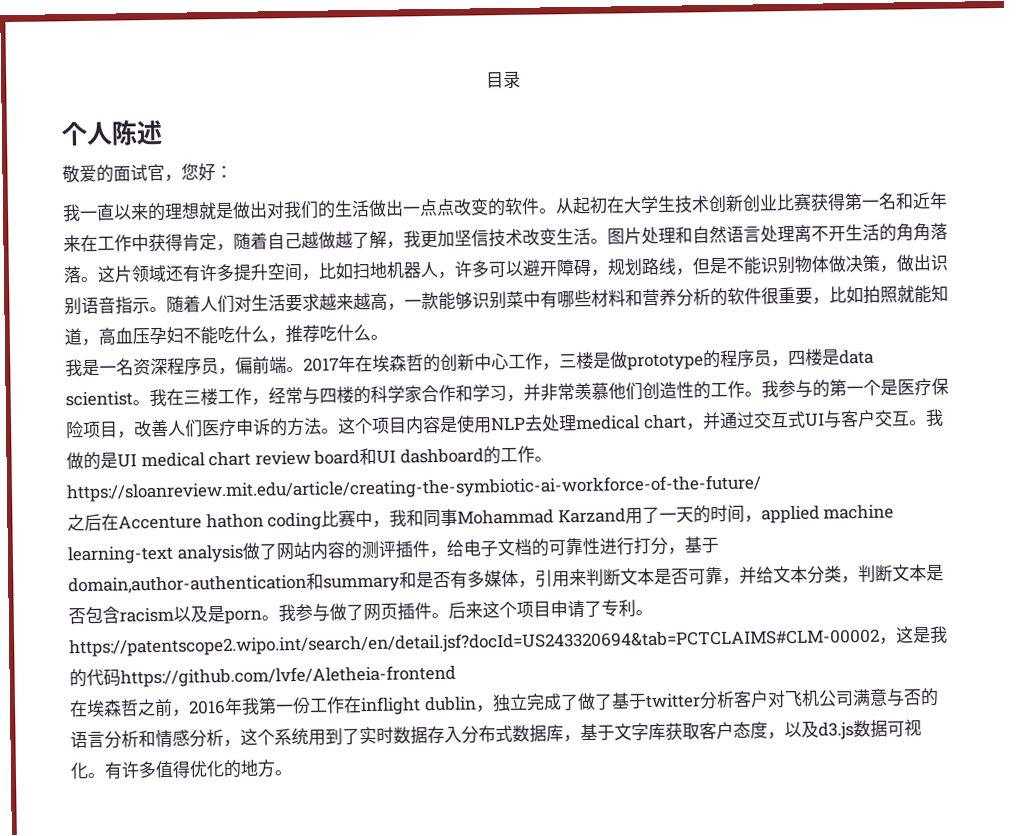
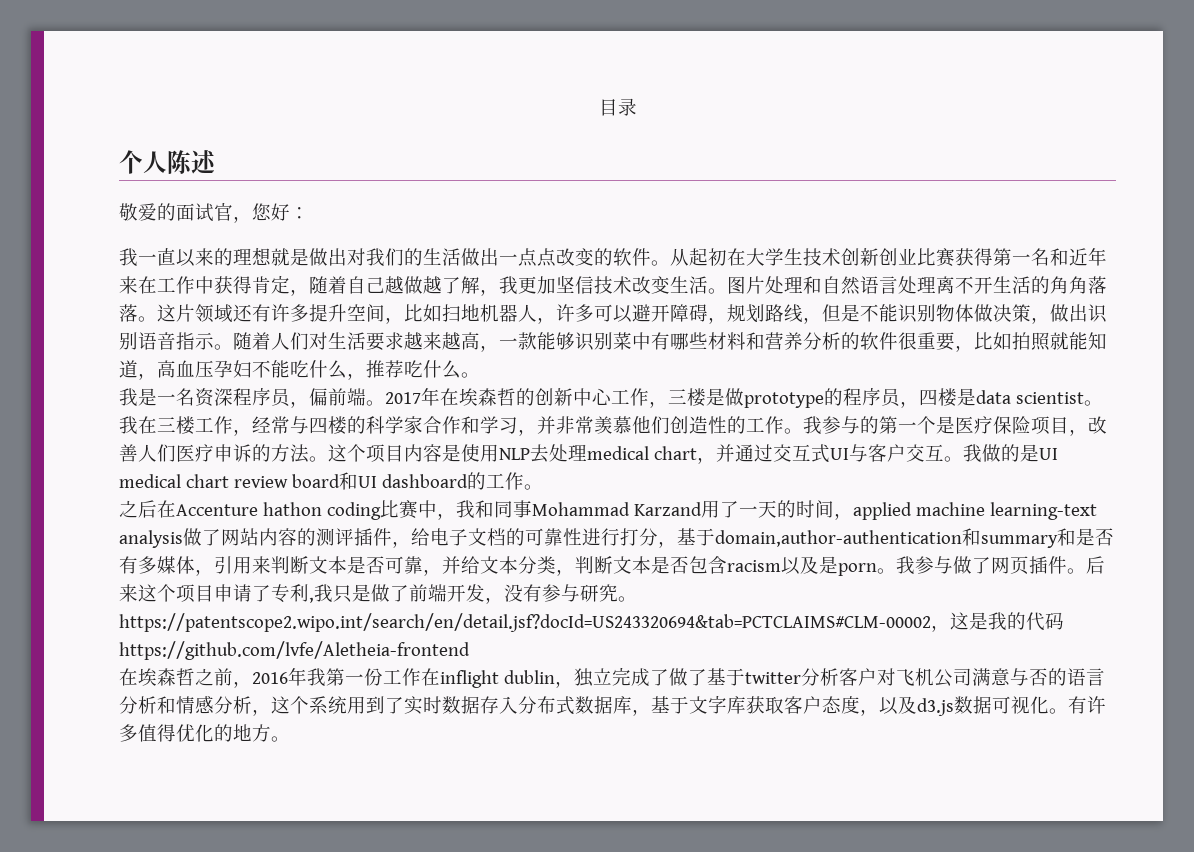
- 我做的是UI medical chart review board和UI dashboard的工作。https://sloanreview.mit.edu/article/creating-the-symbiotic-ai-workforce-of-the-future/
+ 我做的是UI medical chart review board和UI dashboard的工作。
- 后来这个项目申请了专利。https://patentscope2.wipo.int/search/en/detail.jsf?docId=US243320694&tab=PCTCLAIMS#CLM-00002，这是我的代码https://github.com/lvfe/Aletheia-frontend
+ 后来这个项目申请了专利,我只是做了前端开发，没有参与研究。https://patentscope2.wipo.int/search/en/detail.jsf?docId=US243320694&tab=PCTCLAIMS#CLM-00002，这是我的代码https://github.com/lvfe/Aletheia-frontend

